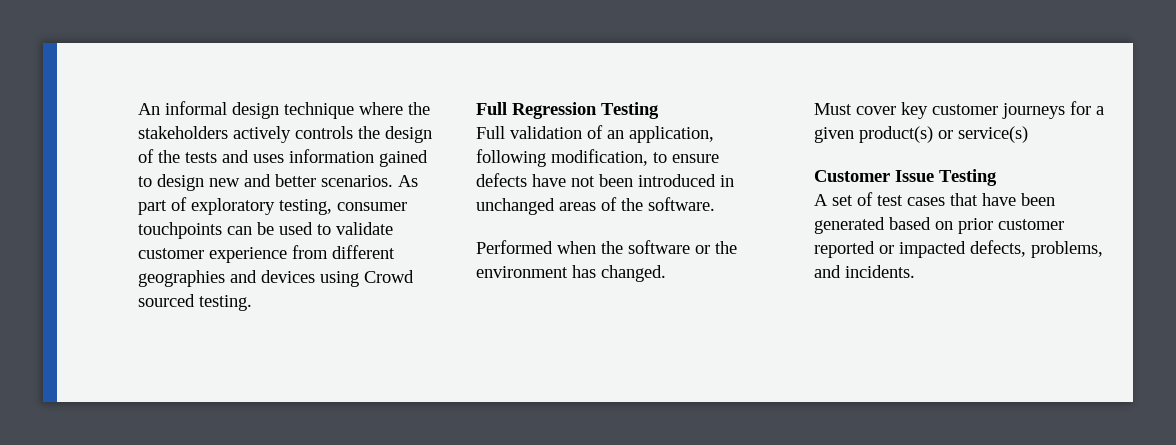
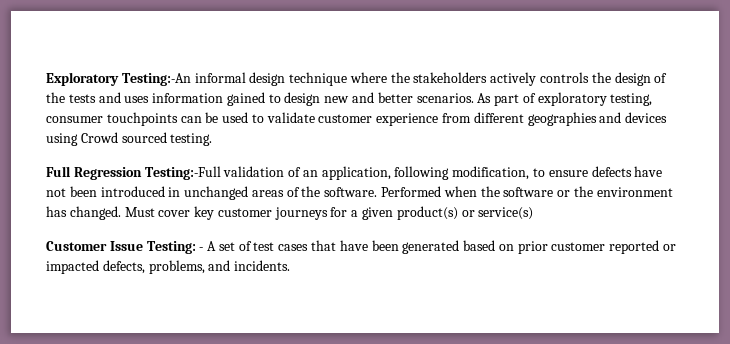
- An informal design technique where the stakeholders actively controls the design of the tests and uses information gained to design new and better scenarios.
+ Exploratory Testing:-An informal design technique where the stakeholders actively controls the design of the tests and uses information gained to design new and better scenarios.
- Full Regression Testing
- Full validation of an application, following modification, to ensure defects have not been introduced in unchanged areas of the software.
- Performed when the software or the environment has changed.
- Must cover key customer journeys for a given product(s) or service(s)
+ Full Regression Testing:-Full validation of an application, following modification, to ensure defects have not been introduced in unchanged areas of the software. Performed when the software or the environment has changed. Must cover key customer journeys for a given product(s) or service(s)
- Customer Issue Testing
- A set of test cases that have been generated based on prior customer reported or impacted defects, problems, and incidents.
+ Customer Issue Testing: - A set of test cases that have been generated based on prior customer reported or impacted defects, problems, and incidents.

